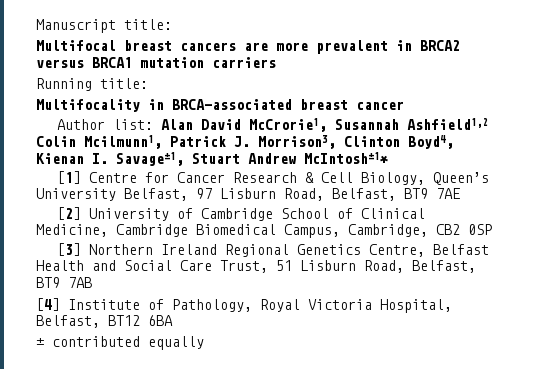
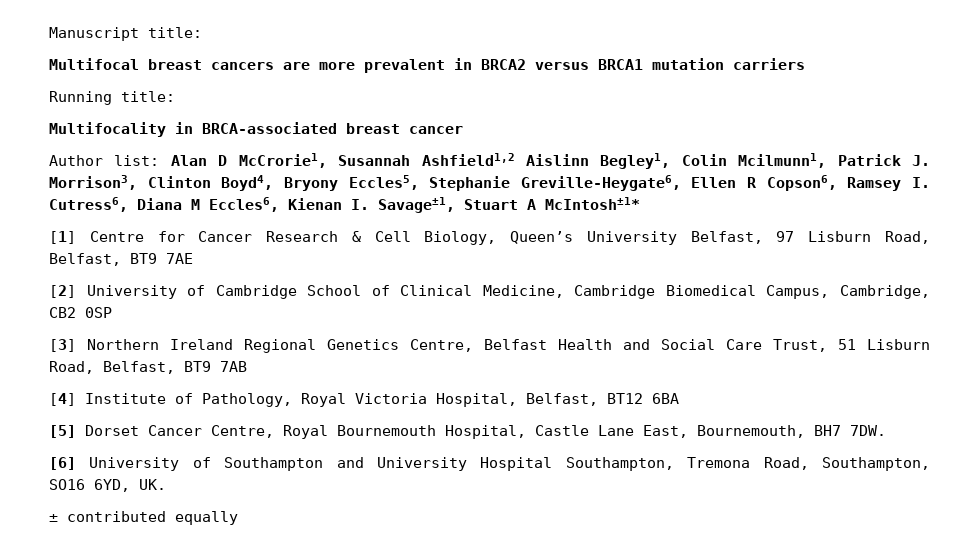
- Author list: Alan David McCrorie1, Susannah Ashfield1,2 Colin Mcilmunn1, Patrick J. Morrison3, Clinton Boyd4, Kienan I. Savage±1, Stuart Andrew McIntosh±1*
+ Author list: Alan D McCrorie1, Susannah Ashfield1,2 Aislinn Begley1, Colin Mcilmunn1, Patrick J. Morrison3, Clinton Boyd4, Bryony Eccles5, Stephanie Greville-Heygate6, Ellen R Copson6, Ramsey I. Cutress6, Diana M Eccles6, Kienan I. Savage±1, Stuart A McIntosh±1*
+ [5] Dorset Cancer Centre, Royal Bournemouth Hospital, Castle Lane East, Bournemouth, BH7 7DW.
+ [6] University of Southampton and University Hospital Southampton, Tremona Road, Southampton, SO16 6YD, UK.

